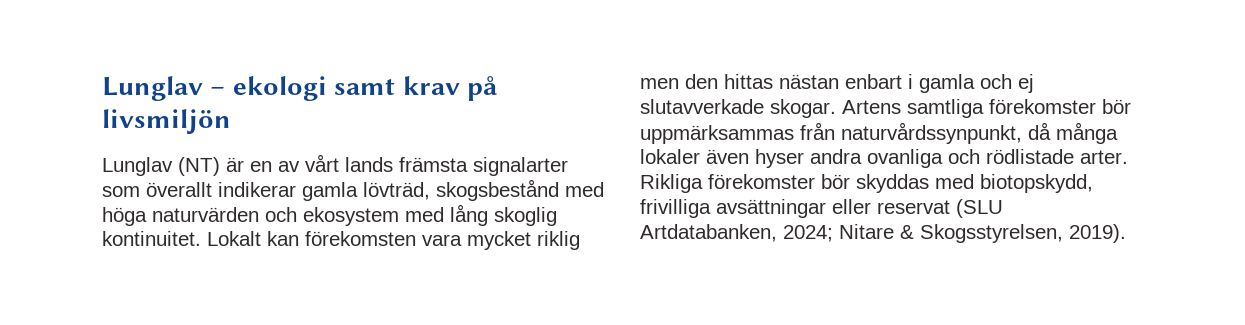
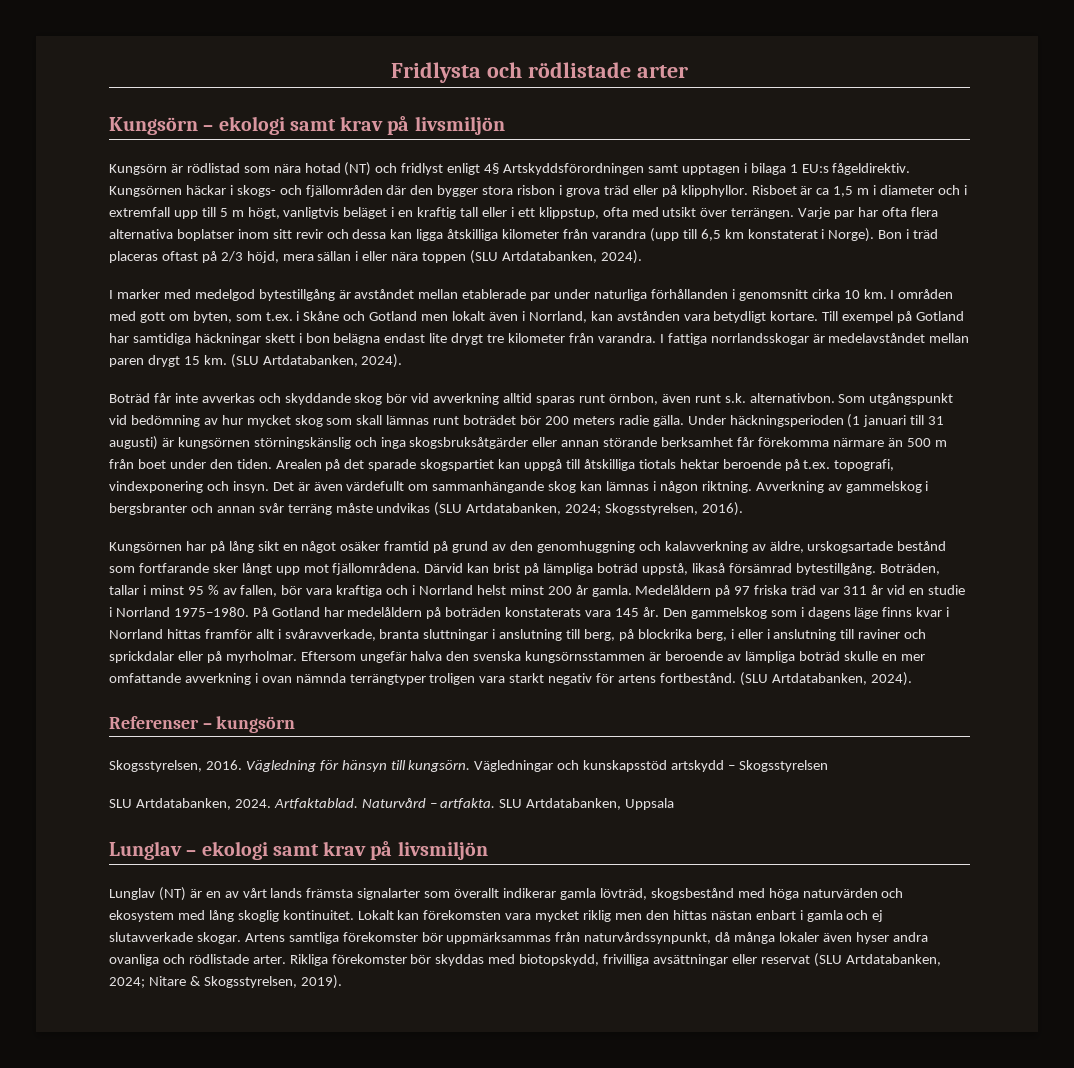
+ Fridlysta och rödlistade arter
+ Kungsörn – ekologi samt krav på livsmiljön
+ Kungsörn är rödlistad som nära hotad (NT) och fridlyst enligt 4§ Artskyddsförordningen samt upptagen i bilaga 1 EU:s fågeldirektiv. Kungsörnen häckar i skogs- och fjällområden där den bygger stora risbon i grova träd eller på klipphyllor. Risboet är ca 1,5 m i diameter och i extremfall upp till 5 m högt, vanligtvis beläget i en kraftig tall eller i ett klippstup, ofta med utsikt över terrängen. Varje par har ofta flera alternativa boplatser inom sitt revir och dessa kan ligga åtskilliga kilometer från varandra (upp till 6,5 km konstaterat i Norge). Bon i träd placeras oftast på 2/3 höjd, mera sällan i eller nära toppen (SLU Artdatabanken, 2024).
+ I marker med medelgod bytestillgång är avståndet mellan etablerade par under naturliga förhållanden i genomsnitt cirka 10 km. I områden med gott om byten, som t.ex. i Skåne och Gotland men lokalt även i Norrland, kan avstånden vara betydligt kortare. Till exempel på Gotland har samtidiga häckningar skett i bon belägna endast lite drygt tre kilometer från varandra. I fattiga norrlandsskogar är medelavståndet mellan paren drygt 15 km. (SLU Artdatabanken, 2024).
+ Boträd får inte avverkas och skyddande skog bör vid avverkning alltid sparas runt örnbon, även runt s.k. alternativbon. Som utgångspunkt vid bedömning av hur mycket skog som skall lämnas runt boträdet bör 200 meters radie gälla. Under häckningsperioden (1 januari till 31 augusti) är kungsörnen störningskänslig och inga skogsbruksåtgärder eller annan störande berksamhet får förekomma närmare än 500 m från boet under den tiden. Arealen på det sparade skogspartiet kan uppgå till åtskilliga tiotals hektar beroende på t.ex. topografi, vindexponering och insyn. Det är även värdefullt om sammanhängande skog kan lämnas i någon riktning. Avverkning av gammelskog i bergsbranter och annan svår terräng måste undvikas (SLU Artdatabanken, 2024; Skogsstyrelsen, 2016).
+ Kungsörnen har på lång sikt en något osäker framtid på grund av den genomhuggning och kalavverkning av äldre, urskogsartade bestånd som fortfarande sker långt upp mot fjällområdena. Därvid kan brist på lämpliga boträd uppstå, likaså försämrad bytestillgång. Boträden, tallar i minst 95 % av fallen, bör vara kraftiga och i Norrland helst minst 200 år gamla. Medelåldern på 97 friska träd var 311 år vid en studie i Norrland 1975–1980. På Gotland har medelåldern på boträden konstaterats vara 145 år. Den gammelskog som i dagens läge finns kvar i Norrland hittas framför allt i svåravverkade, branta sluttningar i anslutning till berg, på blockrika berg, i eller i anslutning till raviner och sprickdalar eller på myrholmar. Eftersom ungefär halva den svenska kungsörnsstammen är beroende av lämpliga boträd skulle en mer omfattande avverkning i ovan nämnda terrängtyper troligen vara starkt negativ för artens fortbestånd. (SLU Artdatabanken, 2024).
+ Referenser – kungsörn
+ Skogsstyrelsen, 2016. Vägledning för hänsyn till kungsörn. Vägledningar och kunskapsstöd artskydd – Skogsstyrelsen
+ SLU Artdatabanken, 2024. Artfaktablad. Naturvård – artfakta. SLU Artdatabanken, Uppsala

